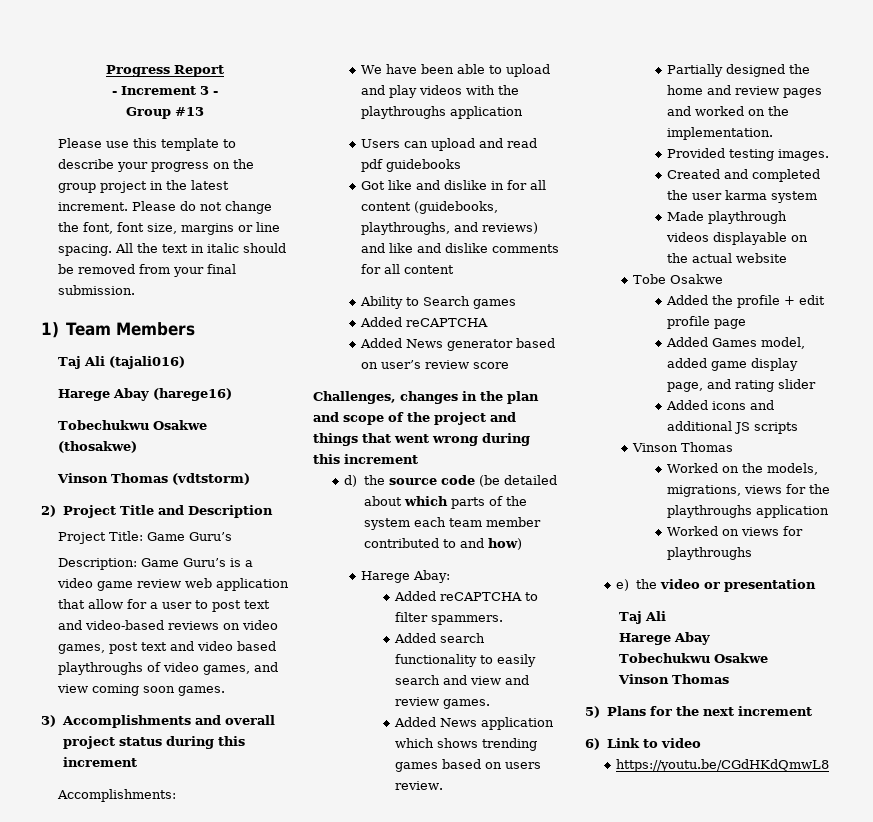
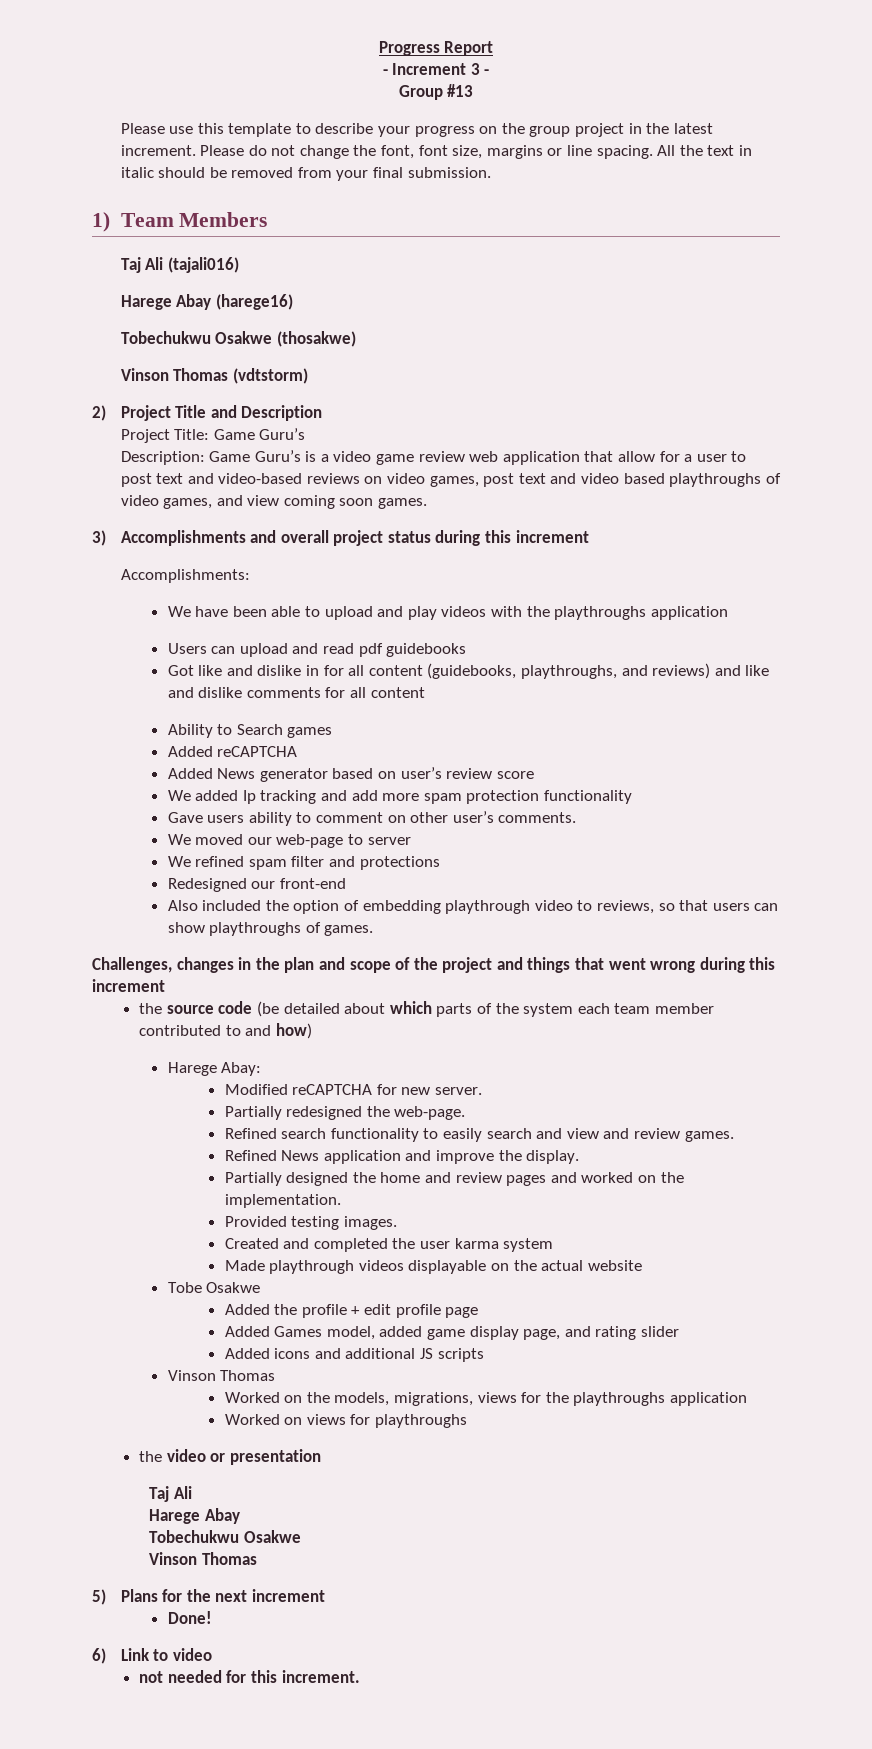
+ We added Ip tracking and add more spam protection functionality
+ Gave users ability to comment on other user’s comments.
+ We moved our web-page to server
+ We refined spam filter and protections
+ Redesigned our front-end
+ Also included the option of embedding playthrough video to reviews, so that users can show playthroughs of games.
- d) the source code (be detailed about which parts of the system each team member contributed to and how)
+ the source code (be detailed about which parts of the system each team member contributed to and how)
- Added reCAPTCHA to filter spammers.
- Added search functionality to easily search and view and review games.
+ Modified reCAPTCHA for new server.
+ Partially redesigned the web-page.
+ Refined search functionality to easily search and view and review games.
- Added News application which shows trending games based on users review.
+ Refined News application and improve the display.
- e) the video or presentation
+ the video or presentation
+ Done!
- https://youtu.be/CGdHKdQmwL8
+ not needed for this increment.

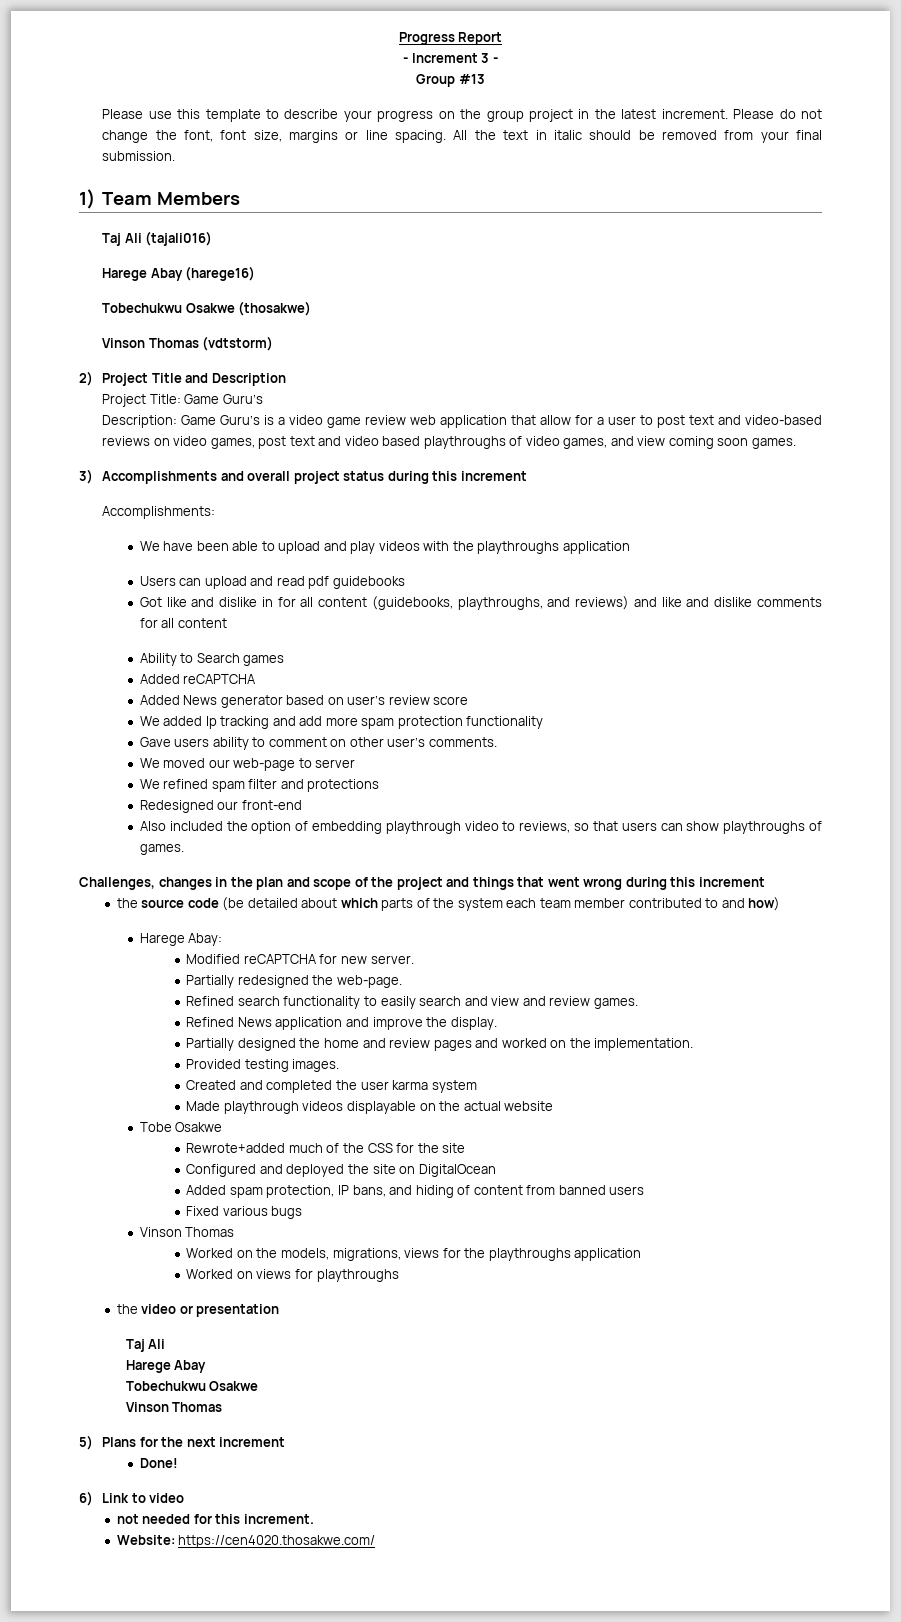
- Added the profile + edit profile page
- Added Games model, added game display page, and rating slider
- Added icons and additional JS scripts
+ Rewrote+added much of the CSS for the site
+ Configured and deployed the site on DigitalOcean
+ Added spam protection, IP bans, and hiding of content from banned users
+ Fixed various bugs
+ Website: https://cen4020.thosakwe.com/

